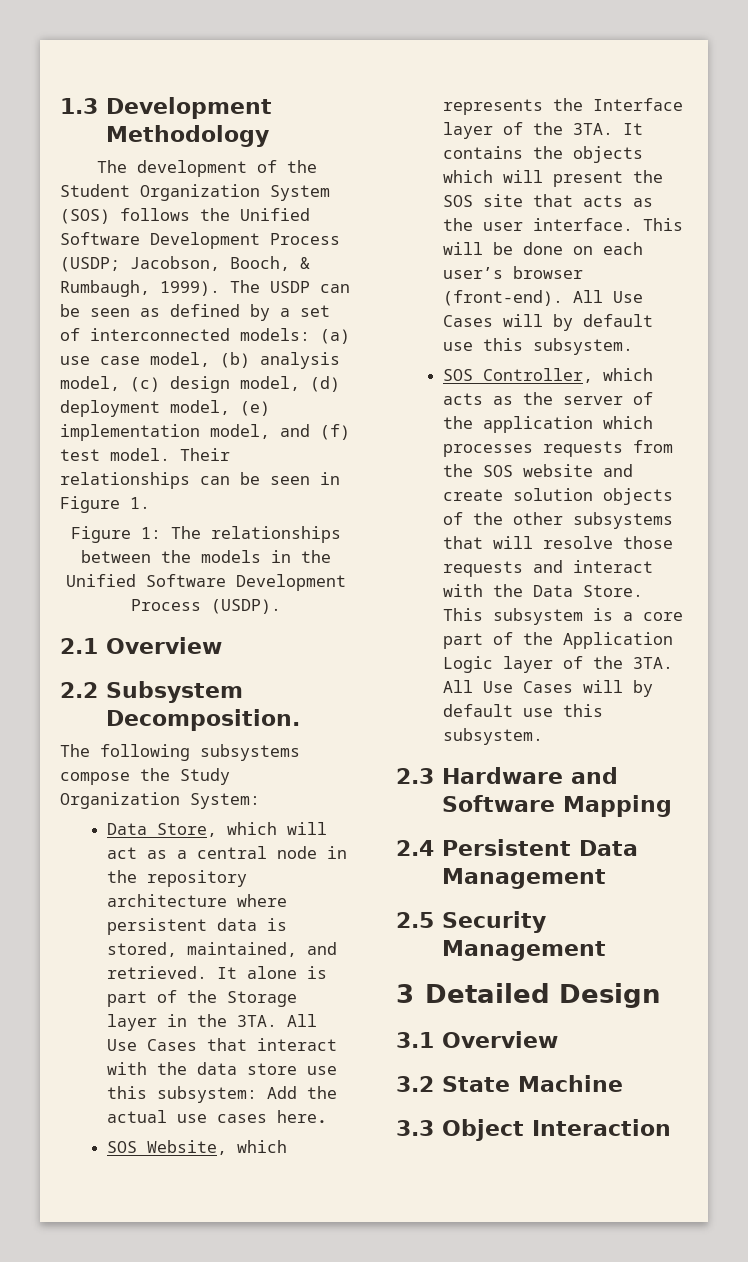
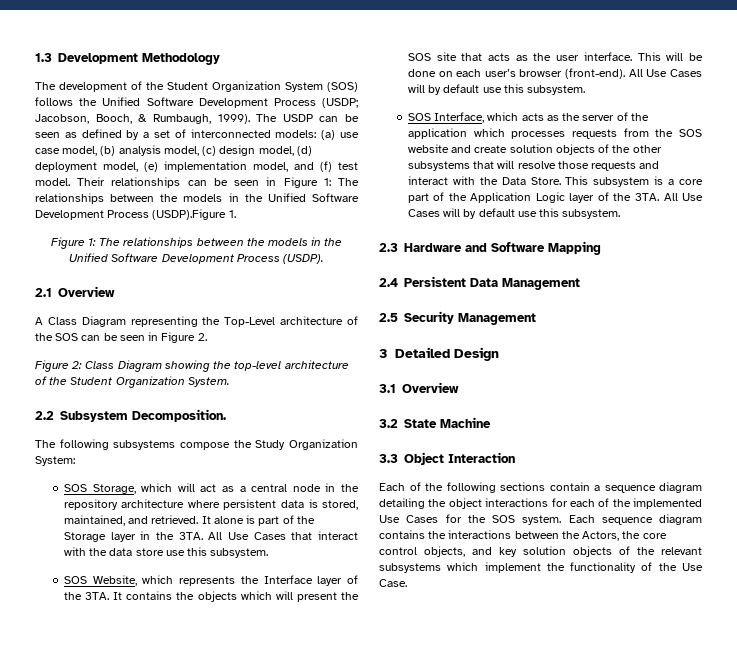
- Their relationships can be seen in Figure 1.
+ Their relationships can be seen in Figure 1: The relationships between the models in the Unified Software Development Process (USDP).Figure 1.
+ A Class Diagram representing the Top-Level architecture of the SOS can be seen in Figure 2.
+ Figure 2: Class Diagram showing the top-level architecture of the Student Organization System.
- Data Store, which will act as a central node in the repository architecture where persistent data is stored, maintained, and retrieved.
+ SOS Storage, which will act as a central node in the repository architecture where persistent data is stored, maintained, and retrieved.
- All Use Cases that interact with the data store use this subsystem: Add the actual use cases here.
+ All Use Cases that interact with the data store use this subsystem.
- SOS Controller, which acts as the server of the application which processes requests from the SOS website and create solution objects of the other subsystems that will resolve those requests and interact with the Data Store.
+ SOS Interface, which acts as the server of the application which processes requests from the SOS website and create solution objects of the other subsystems that will resolve those requests and interact with the Data Store.
+ Each of the following sections contain a sequence diagram detailing the object interactions for each of the implemented Use Cases for the SOS system. Each sequence diagram contains the interactions between the Actors, the core control objects, and key solution objects of the relevant subsystems which implement the functionality of the Use Case.

